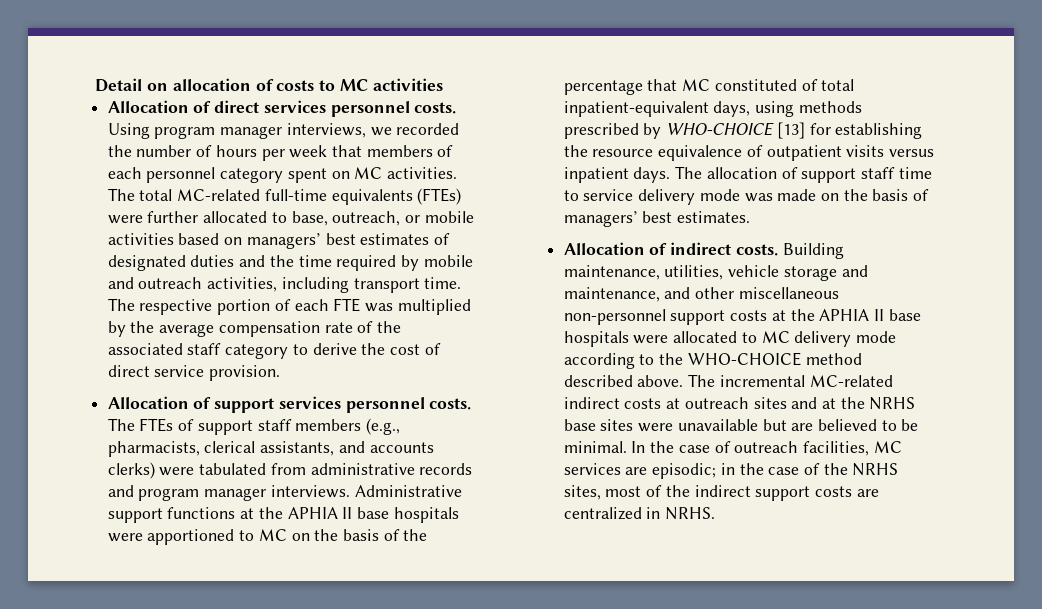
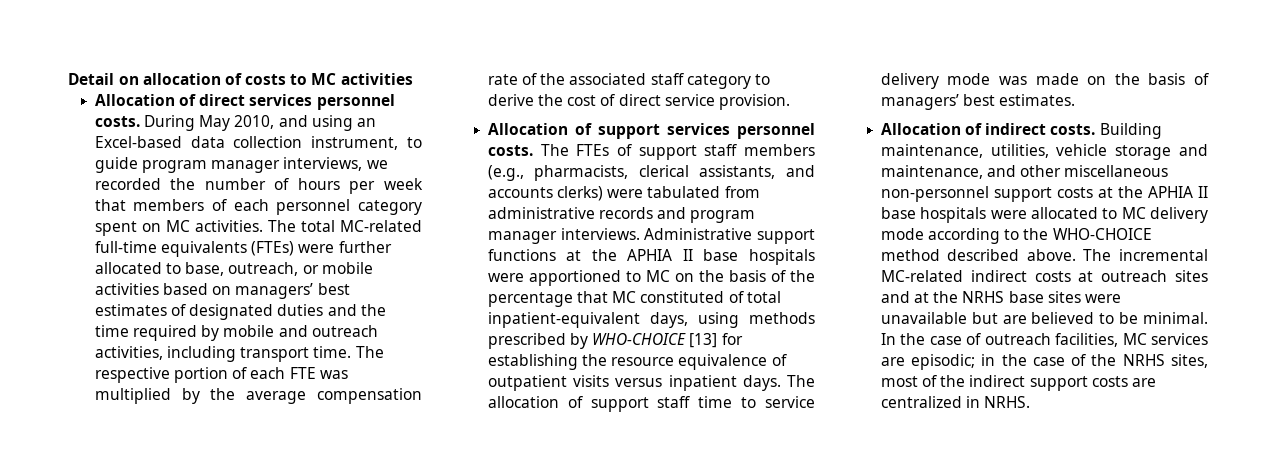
- Using program manager interviews, we recorded the number of hours per week that members of each personnel category spent on MC activities.
+ During May 2010, and using an Excel-based data collection instrument, to guide program manager interviews, we recorded the number of hours per week that members of each personnel category spent on MC activities.

